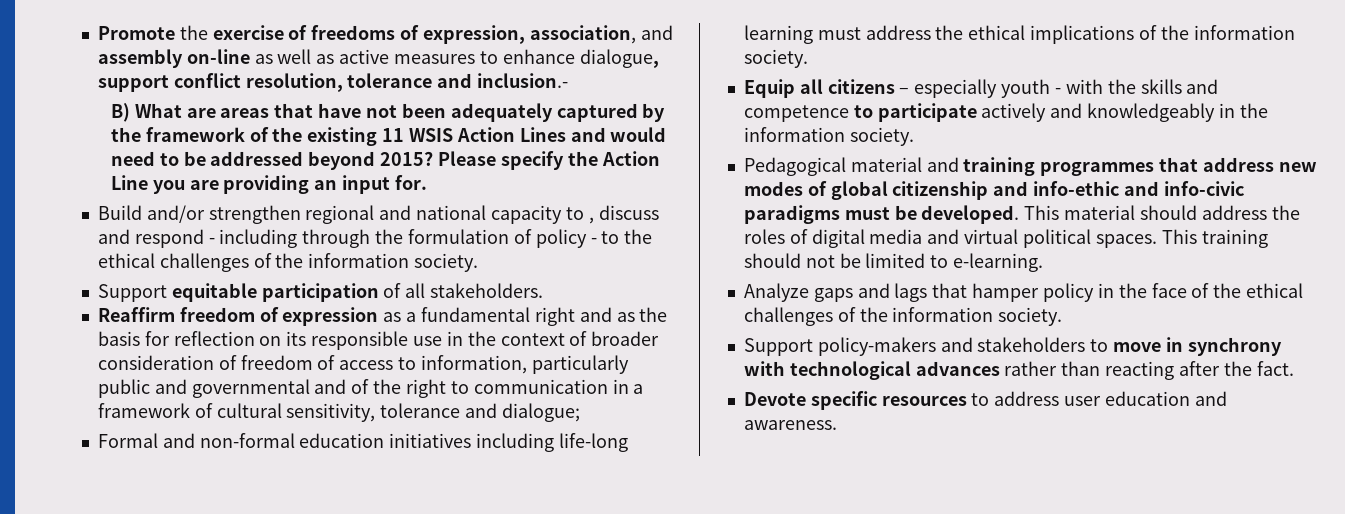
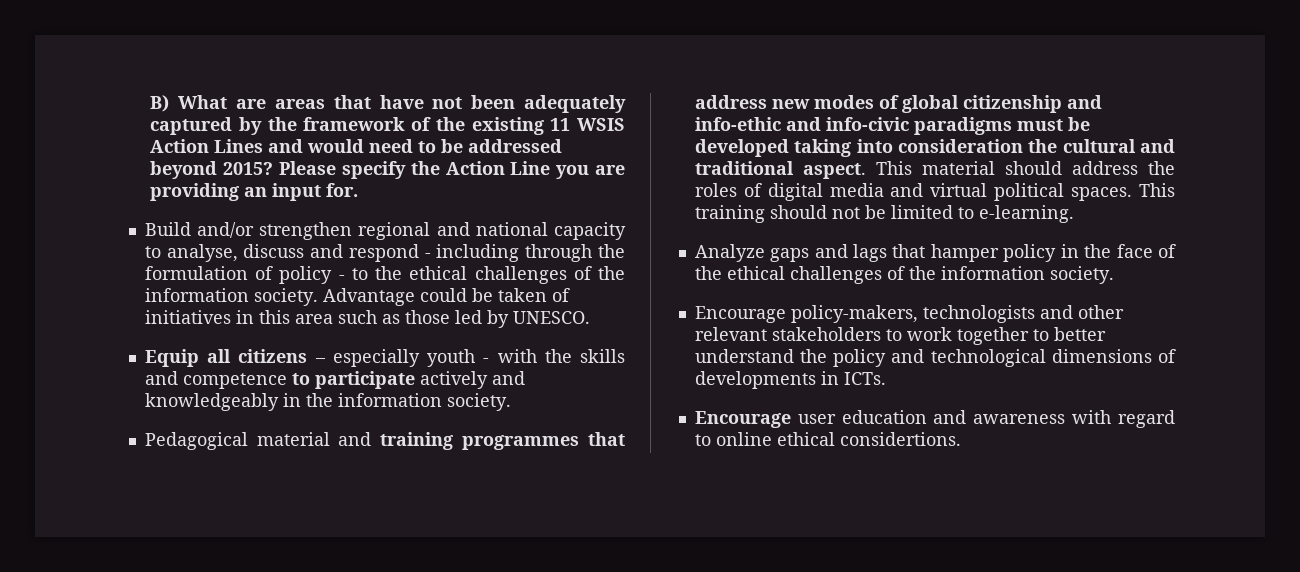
- Promote the exercise of freedoms of expression, association, and assembly on-line as well as active measures to enhance dialogue, support conflict resolution, tolerance and inclusion.-
- Build and/or strengthen regional and national capacity to , discuss and respond - including through the formulation of policy - to the ethical challenges of the information society.
- Support equitable participation of all stakeholders.
- Reaffirm freedom of expression as a fundamental right and as the basis for reflection on its responsible use in the context of broader consideration of freedom of access to information, particularly public and governmental and of the right to communication in a framework of cultural sensitivity, tolerance and dialogue;
- Formal and non-formal education initiatives including life-long learning must address the ethical implications of the information society.
+ Build and/or strengthen regional and national capacity to analyse, discuss and respond - including through the formulation of policy - to the ethical challenges of the information society. Advantage could be taken of initiatives in this area such as those led by UNESCO.
- Pedagogical material and training programmes that address new modes of global citizenship and info-ethic and info-civic paradigms must be developed.
+ Pedagogical material and training programmes that address new modes of global citizenship and info-ethic and info-civic paradigms must be developed taking into consideration the cultural and traditional aspect.
- Support policy-makers and stakeholders to move in synchrony with technological advances rather than reacting after the fact.
- Devote specific resources to address user education and awareness.
+ Encourage policy-makers, technologists and other relevant stakeholders to work together to better understand the policy and technological dimensions of developments in ICTs.
+ Encourage user education and awareness with regard to online ethical considertions.

